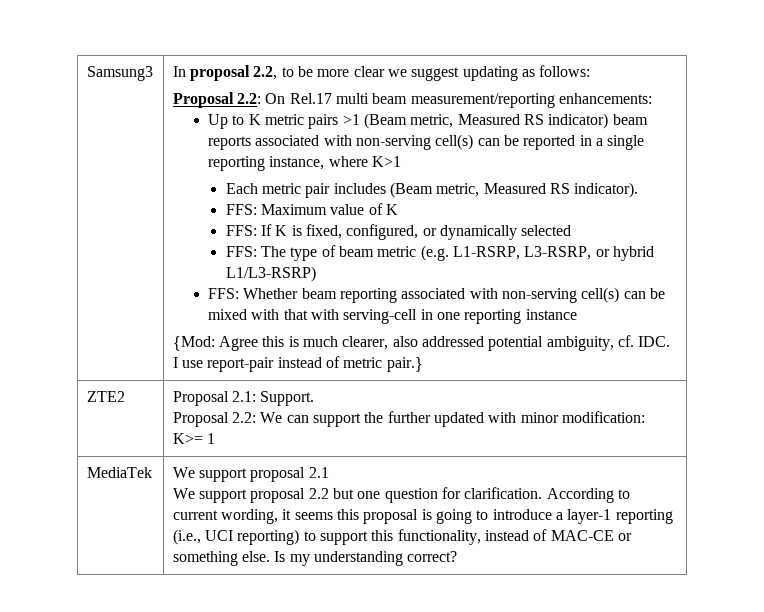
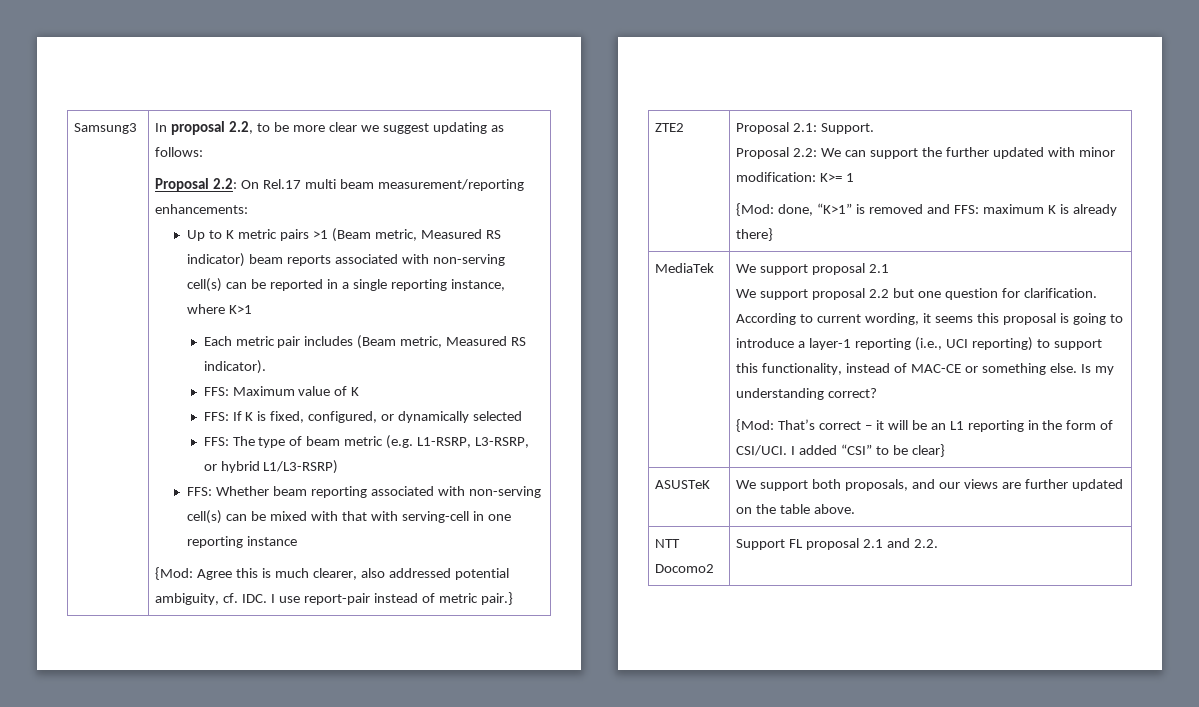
  ZTE2 | Proposal 2.1: Support.
  Proposal 2.2: We can support the further updated with minor modification: K>= 1
+ {Mod: done, “K>1” is removed and FFS: maximum K is already there}
+ {Mod: That’s correct – it will be an L1 reporting in the form of CSI/UCI. I added “CSI” to be clear}
+ ASUSTeK | We support both proposals, and our views are further updated on the table above.
+ NTT Docomo2 | Support FL proposal 2.1 and 2.2.

